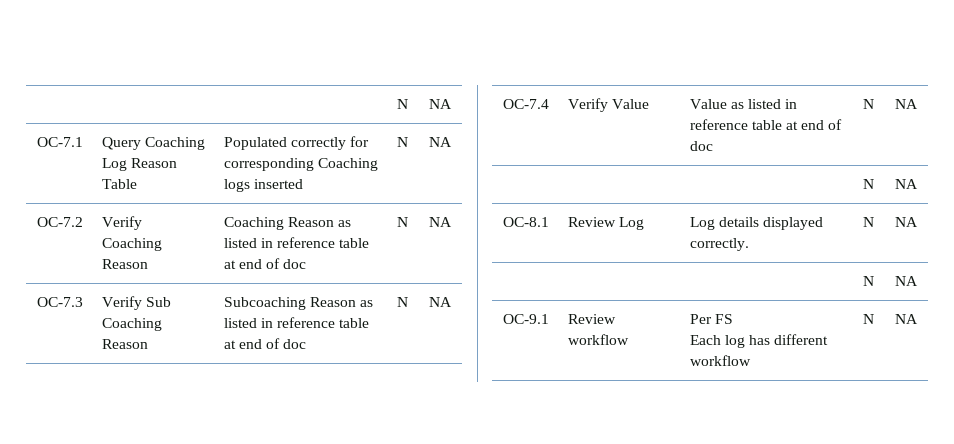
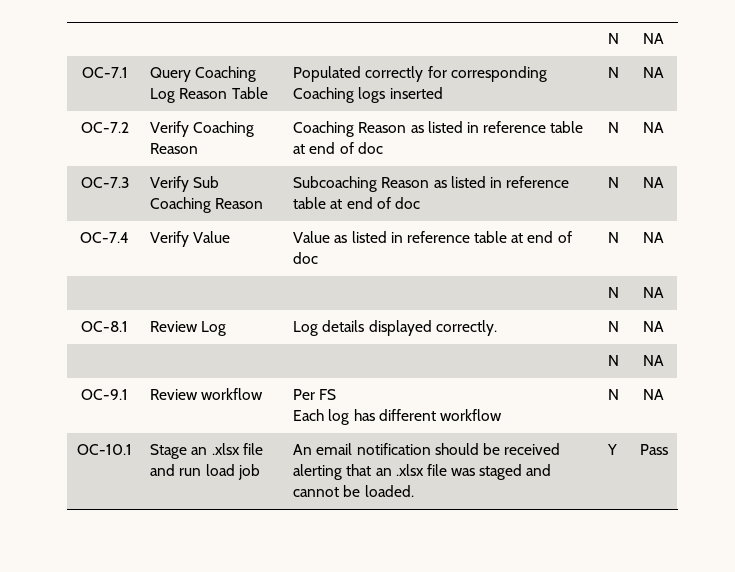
+ OC-10.1 | Stage an .xlsx file and run load job | An email notification should be received alerting that an .xlsx file was staged and cannot be loaded. | Y | Pass

